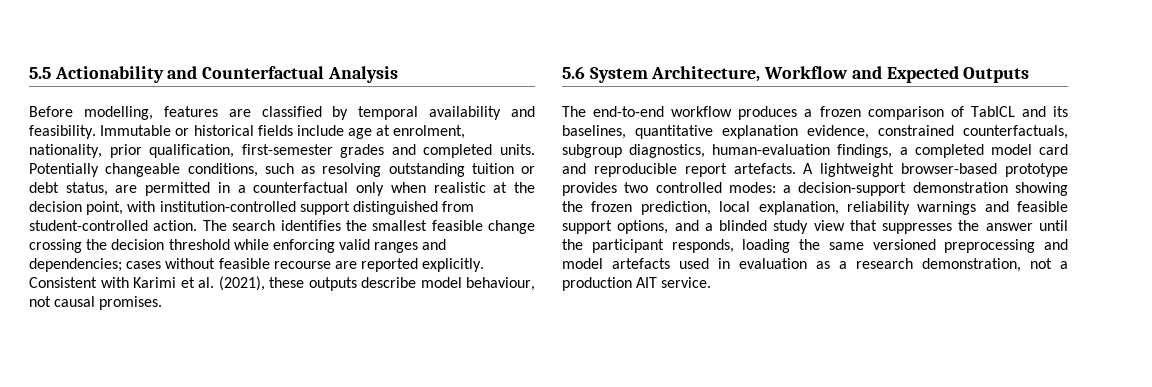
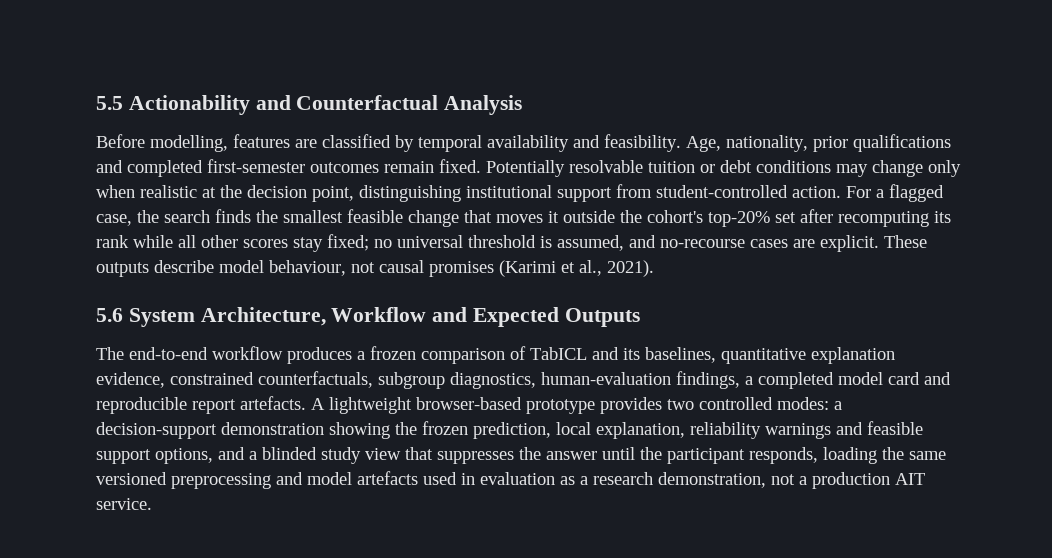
- Immutable or historical fields include age at enrolment, nationality, prior qualification, first-semester grades and completed units. Potentially changeable conditions, such as resolving outstanding tuition or debt status, are permitted in a counterfactual only when realistic at the decision point, with institution-controlled support distinguished from student-controlled action. The search identifies the smallest feasible change crossing the decision threshold while enforcing valid ranges and dependencies; cases without feasible recourse are reported explicitly. Consistent with Karimi et al. (2021), these outputs describe model behaviour, not causal promises.
+ Age, nationality, prior qualifications and completed first-semester outcomes remain fixed. Potentially resolvable tuition or debt conditions may change only when realistic at the decision point, distinguishing institutional support from student-controlled action. For a flagged case, the search finds the smallest feasible change that moves it outside the cohort's top-20% set after recomputing its rank while all other scores stay fixed; no universal threshold is assumed, and no-recourse cases are explicit. These outputs describe model behaviour, not causal promises (Karimi et al., 2021).

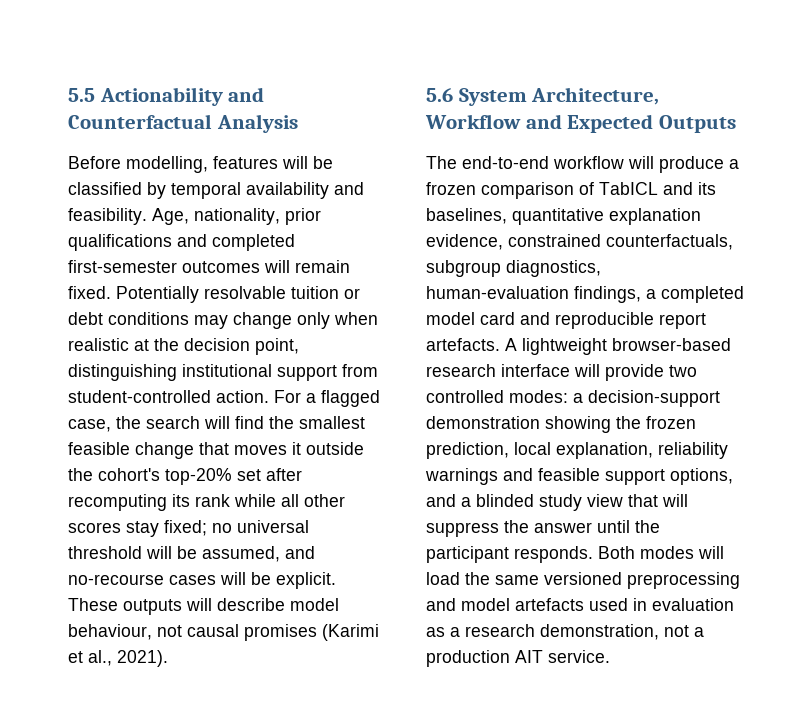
- Before modelling, features are classified by temporal availability and feasibility.
+ Before modelling, features will be classified by temporal availability and feasibility.
- Age, nationality, prior qualifications and completed first-semester outcomes remain fixed.
+ Age, nationality, prior qualifications and completed first-semester outcomes will remain fixed.
- For a flagged case, the search finds the smallest feasible change that moves it outside the cohort's top-20% set after recomputing its rank while all other scores stay fixed; no universal threshold is assumed, and no-recourse cases are explicit.
+ For a flagged case, the search will find the smallest feasible change that moves it outside the cohort's top-20% set after recomputing its rank while all other scores stay fixed; no universal threshold will be assumed, and no-recourse cases will be explicit.
- These outputs describe model behaviour, not causal promises (Karimi et al., 2021).
+ These outputs will describe model behaviour, not causal promises (Karimi et al., 2021).
- The end-to-end workflow produces a frozen comparison of TabICL and its baselines, quantitative explanation evidence, constrained counterfactuals, subgroup diagnostics, human-evaluation findings, a completed model card and reproducible report artefacts.
+ The end-to-end workflow will produce a frozen comparison of TabICL and its baselines, quantitative explanation evidence, constrained counterfactuals, subgroup diagnostics, human-evaluation findings, a completed model card and reproducible report artefacts.
- A lightweight browser-based prototype provides two controlled modes: a decision-support demonstration showing the frozen prediction, local explanation, reliability warnings and feasible support options, and a blinded study view that suppresses the answer until the participant responds, loading the same versioned preprocessing and model artefacts used in evaluation as a research demonstration, not a production AIT service.
+ A lightweight browser-based research interface will provide two controlled modes: a decision-support demonstration showing the frozen prediction, local explanation, reliability warnings and feasible support options, and a blinded study view that will suppress the answer until the participant responds. Both modes will load the same versioned preprocessing and model artefacts used in evaluation as a research demonstration, not a production AIT service.

